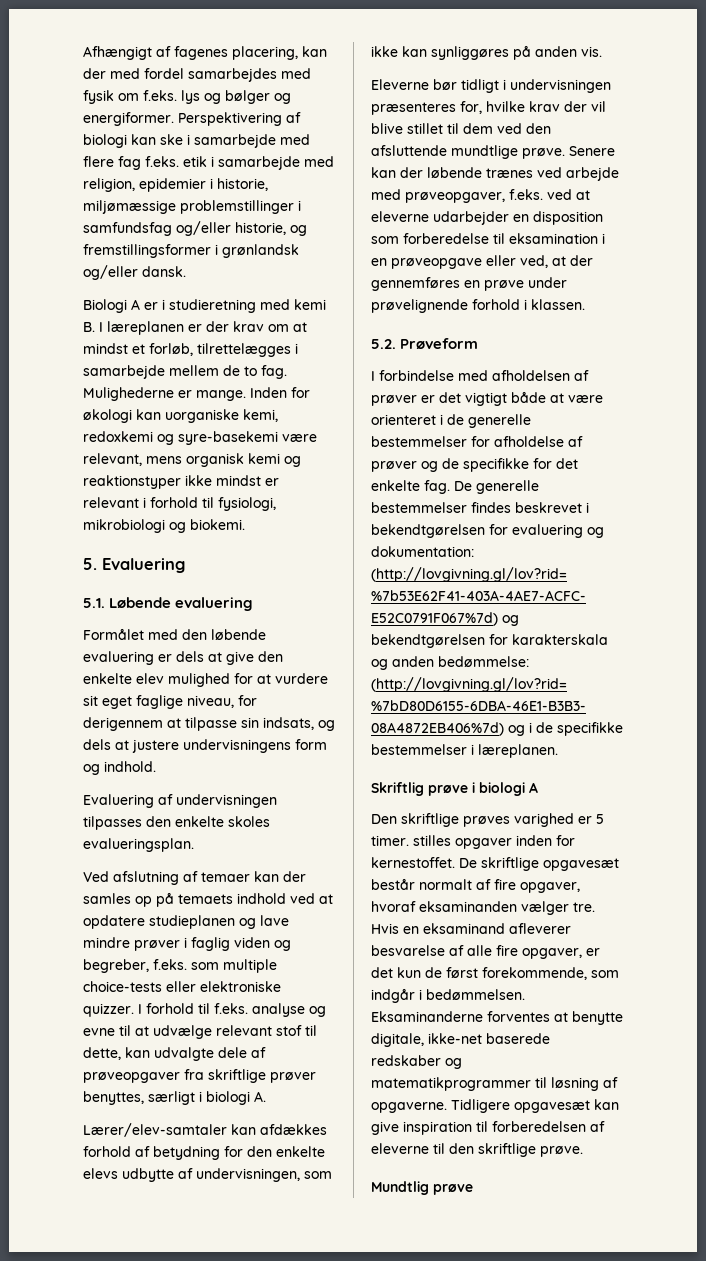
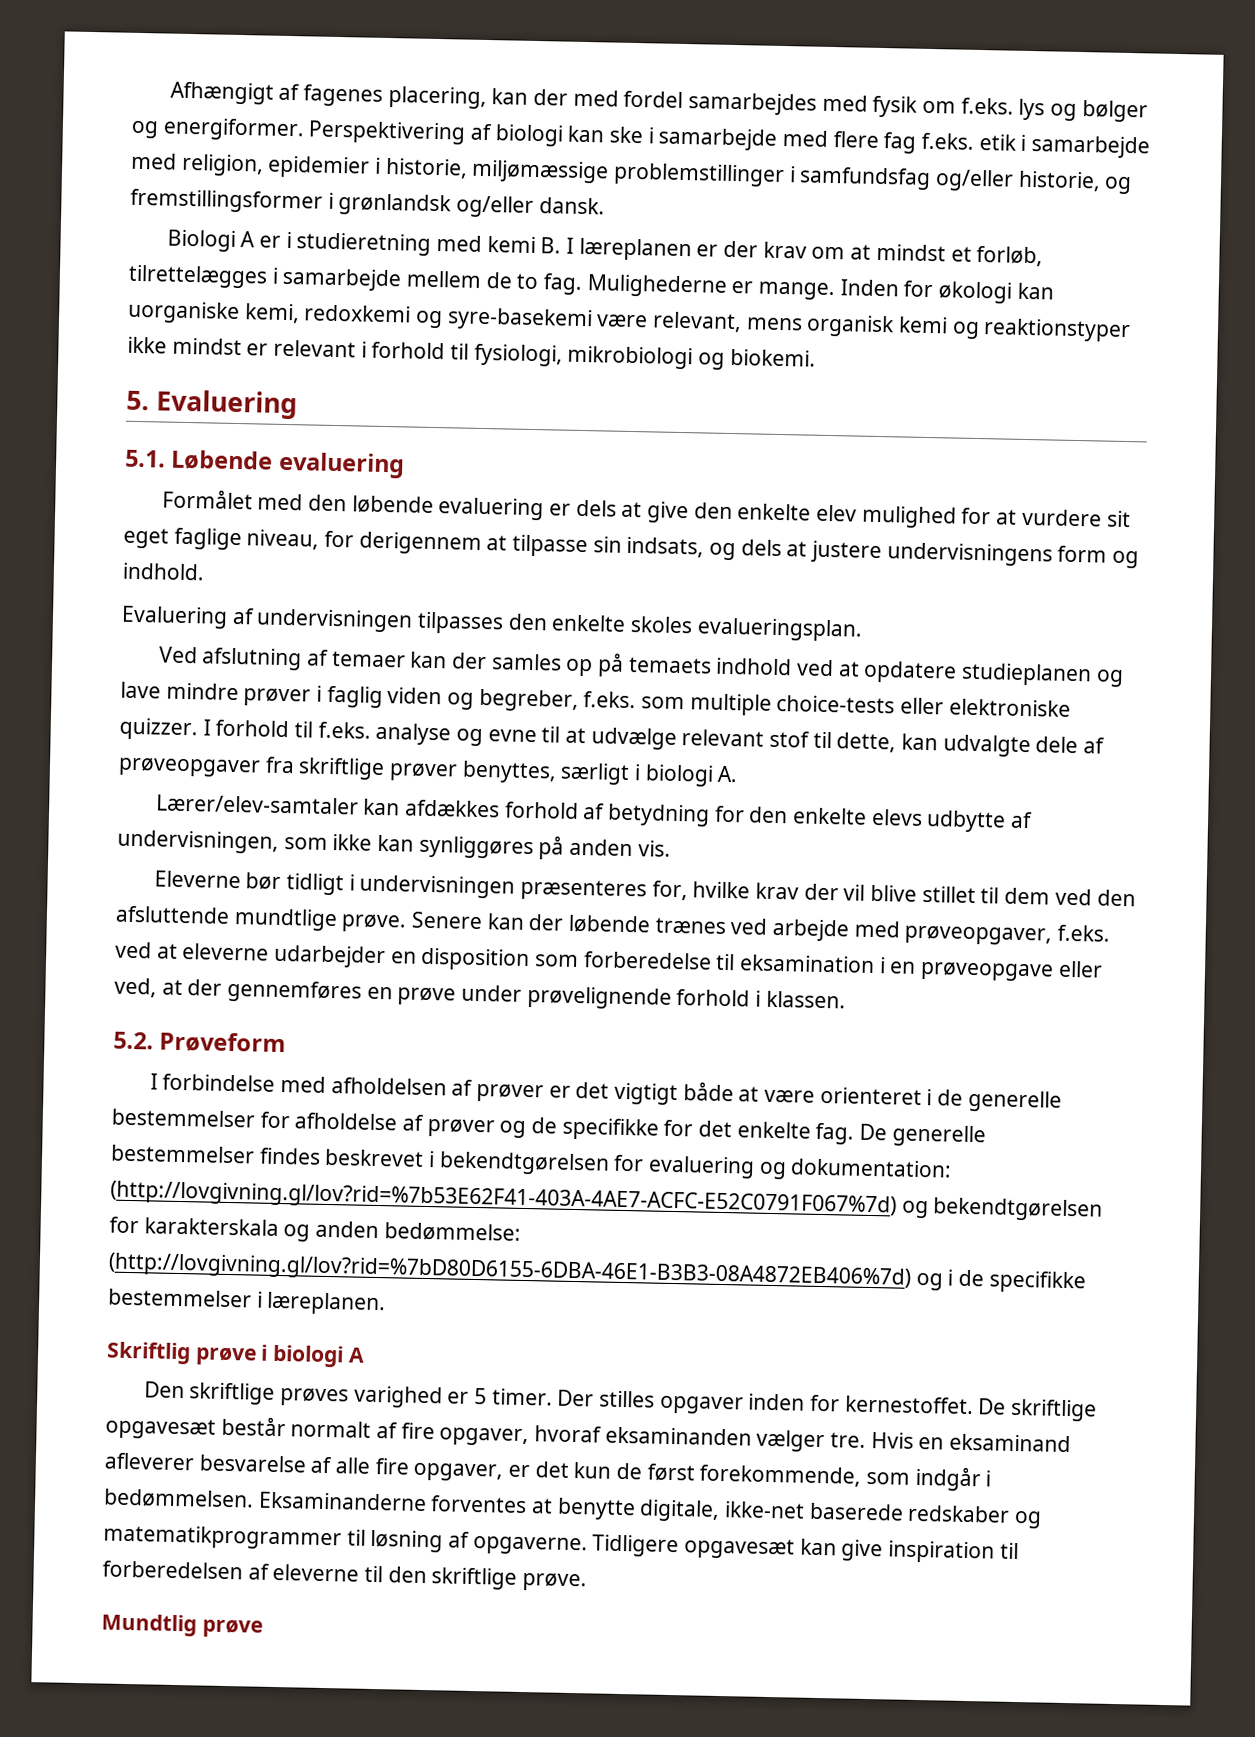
- Den skriftlige prøves varighed er 5 timer. stilles opgaver inden for kernestoffet.
+ Den skriftlige prøves varighed er 5 timer. Der stilles opgaver inden for kernestoffet.

